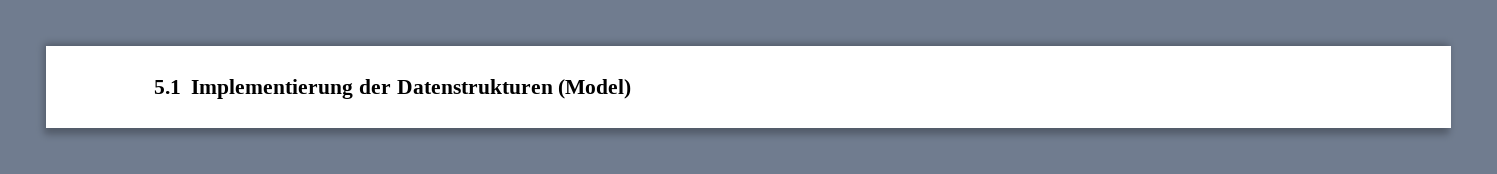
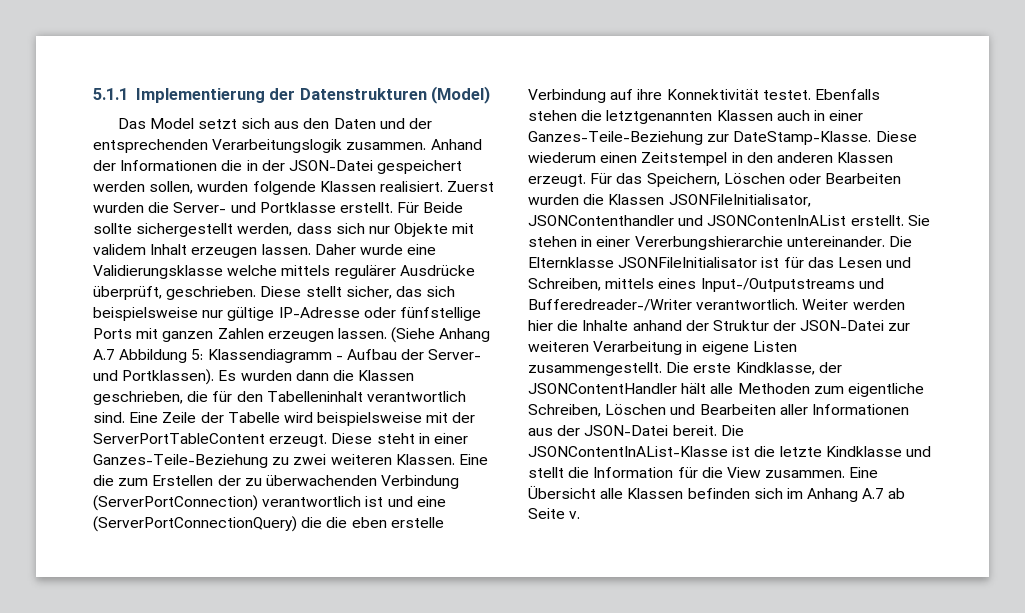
- 5.1 Implementierung der Datenstrukturen (Model)
+ 5.1.1 Implementierung der Datenstrukturen (Model)
+ Das Model setzt sich aus den Daten und der entsprechenden Verarbeitungslogik zusammen. Anhand der Informationen die in der JSON-Datei gespeichert werden sollen, wurden folgende Klassen realisiert. Zuerst wurden die Server- und Portklasse erstellt. Für Beide sollte sichergestellt werden, dass sich nur Objekte mit validem Inhalt erzeugen lassen. Daher wurde eine Validierungsklasse welche mittels regulärer Ausdrücke überprüft, geschrieben. Diese stellt sicher, das sich beispielsweise nur gültige IP-Adresse oder fünfstellige Ports mit ganzen Zahlen erzeugen lassen. (Siehe Anhang A.7 Abbildung 5: Klassendiagramm - Aufbau der Server- und Portklassen). Es wurden dann die Klassen geschrieben, die für den Tabelleninhalt verantwortlich sind. Eine Zeile der Tabelle wird beispielsweise mit der ServerPortTableContent erzeugt. Diese steht in einer Ganzes-Teile-Beziehung zu zwei weiteren Klassen. Eine die zum Erstellen der zu überwachenden Verbindung (ServerPortConnection) verantwortlich ist und eine (ServerPortConnectionQuery) die die eben erstelle Verbindung auf ihre Konnektivität testet. Ebenfalls stehen die letztgenannten Klassen auch in einer Ganzes-Teile-Beziehung zur DateStamp-Klasse. Diese wiederum einen Zeitstempel in den anderen Klassen erzeugt. Für das Speichern, Löschen oder Bearbeiten wurden die Klassen JSONFileInitialisator, JSONContenthandler und JSONContenInAList erstellt. Sie stehen in einer Vererbungshierarchie untereinander. Die Elternklasse JSONFileInitialisator ist für das Lesen und Schreiben, mittels eines Input-/Outputstreams und Bufferedreader-/Writer verantwortlich. Weiter werden hier die Inhalte anhand der Struktur der JSON-Datei zur weiteren Verarbeitung in eigene Listen zusammengestellt. Die erste Kindklasse, der JSONContentHandler hält alle Methoden zum eigentliche Schreiben, Löschen und Bearbeiten aller Informationen aus der JSON-Datei bereit. Die JSONContentInAList-Klasse ist die letzte Kindklasse und stellt die Information für die View zusammen. Eine Übersicht alle Klassen befinden sich im Anhang A.7 ab Seite v.

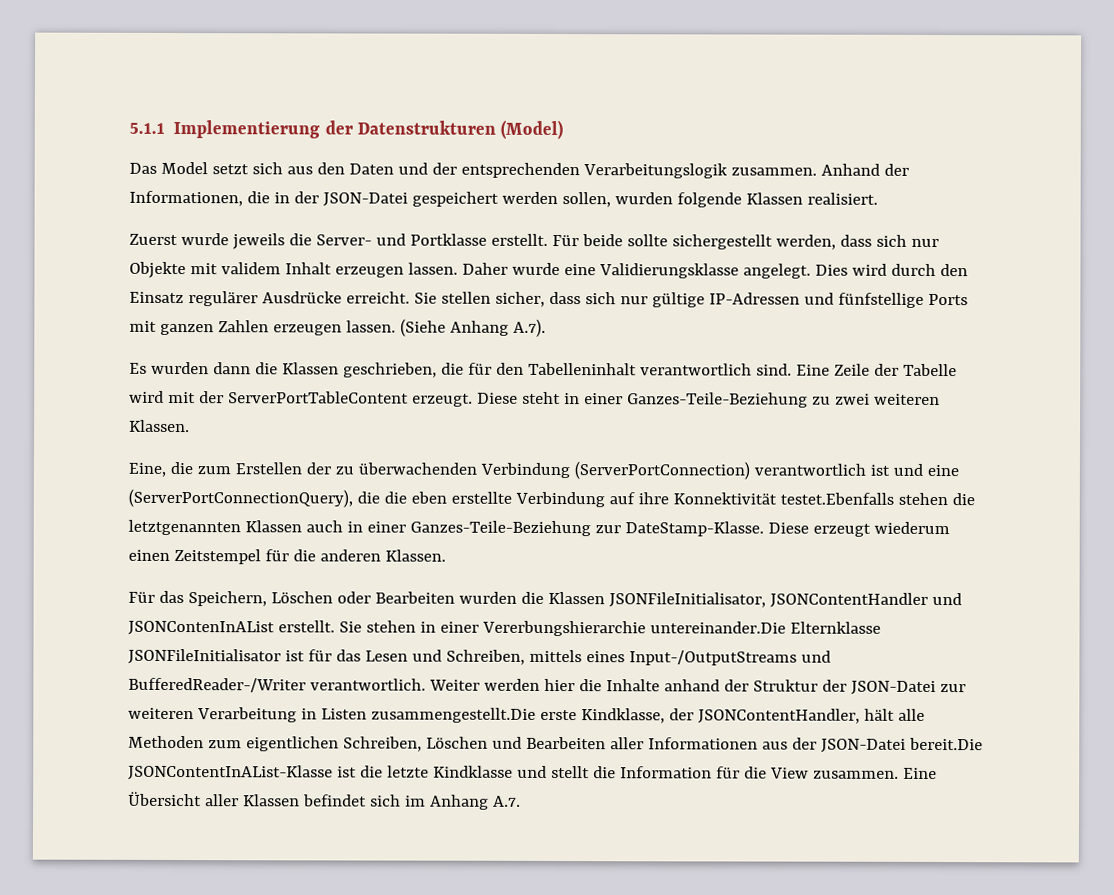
- Anhand der Informationen die in der JSON-Datei gespeichert werden sollen, wurden folgende Klassen realisiert. Zuerst wurden die Server- und Portklasse erstellt.
+ Anhand der Informationen, die in der JSON-Datei gespeichert werden sollen, wurden folgende Klassen realisiert.
+ Zuerst wurde jeweils die Server- und Portklasse erstellt.
- Für Beide sollte sichergestellt werden, dass sich nur Objekte mit validem Inhalt erzeugen lassen.
+ Für beide sollte sichergestellt werden, dass sich nur Objekte mit validem Inhalt erzeugen lassen.
- Daher wurde eine Validierungsklasse welche mittels regulärer Ausdrücke überprüft, geschrieben. Diese stellt sicher, das sich beispielsweise nur gültige IP-Adresse oder fünfstellige Ports mit ganzen Zahlen erzeugen lassen.
+ Daher wurde eine Validierungsklasse angelegt. Dies wird durch den Einsatz regulärer Ausdrücke erreicht. Sie stellen sicher, dass sich nur gültige IP-Adressen und fünfstellige Ports mit ganzen Zahlen erzeugen lassen.
- (Siehe Anhang A.7 Abbildung 5: Klassendiagramm - Aufbau der Server- und Portklassen). Es wurden dann die Klassen geschrieben, die für den Tabelleninhalt verantwortlich sind.
+ (Siehe Anhang A.7).
+ Es wurden dann die Klassen geschrieben, die für den Tabelleninhalt verantwortlich sind.
- Eine Zeile der Tabelle wird beispielsweise mit der ServerPortTableContent erzeugt.
+ Eine Zeile der Tabelle wird mit der ServerPortTableContent erzeugt.
- Diese steht in einer Ganzes-Teile-Beziehung zu zwei weiteren Klassen. Eine die zum Erstellen der zu überwachenden Verbindung (ServerPortConnection) verantwortlich ist und eine (ServerPortConnectionQuery) die die eben erstelle Verbindung auf ihre Konnektivität testet. Ebenfalls stehen die letztgenannten Klassen auch in einer Ganzes-Teile-Beziehung zur DateStamp-Klasse.
+ Diese steht in einer Ganzes-Teile-Beziehung zu zwei weiteren Klassen.
+ Eine, die zum Erstellen der zu überwachenden Verbindung (ServerPortConnection) verantwortlich ist und eine (ServerPortConnectionQuery), die die eben erstellte Verbindung auf ihre Konnektivität testet.Ebenfalls stehen die letztgenannten Klassen auch in einer Ganzes-Teile-Beziehung zur DateStamp-Klasse.
- Diese wiederum einen Zeitstempel in den anderen Klassen erzeugt. Für das Speichern, Löschen oder Bearbeiten wurden die Klassen JSONFileInitialisator, JSONContenthandler und JSONContenInAList erstellt.
+ Diese erzeugt wiederum einen Zeitstempel für die anderen Klassen.
+ Für das Speichern, Löschen oder Bearbeiten wurden die Klassen JSONFileInitialisator, JSONContentHandler und JSONContenInAList erstellt.
- Sie stehen in einer Vererbungshierarchie untereinander. Die Elternklasse JSONFileInitialisator ist für das Lesen und Schreiben, mittels eines Input-/Outputstreams und Bufferedreader-/Writer verantwortlich.
+ Sie stehen in einer Vererbungshierarchie untereinander.Die Elternklasse JSONFileInitialisator ist für das Lesen und Schreiben, mittels eines Input-/OutputStreams und BufferedReader-/Writer verantwortlich.
- Weiter werden hier die Inhalte anhand der Struktur der JSON-Datei zur weiteren Verarbeitung in eigene Listen zusammengestellt. Die erste Kindklasse, der JSONContentHandler hält alle Methoden zum eigentliche Schreiben, Löschen und Bearbeiten aller Informationen aus der JSON-Datei bereit. Die JSONContentInAList-Klasse ist die letzte Kindklasse und stellt die Information für die View zusammen.
+ Weiter werden hier die Inhalte anhand der Struktur der JSON-Datei zur weiteren Verarbeitung in Listen zusammengestellt.Die erste Kindklasse, der JSONContentHandler, hält alle Methoden zum eigentlichen Schreiben, Löschen und Bearbeiten aller Informationen aus der JSON-Datei bereit.Die JSONContentInAList-Klasse ist die letzte Kindklasse und stellt die Information für die View zusammen.
- Eine Übersicht alle Klassen befinden sich im Anhang A.7 ab Seite v.
+ Eine Übersicht aller Klassen befindet sich im Anhang A.7.

